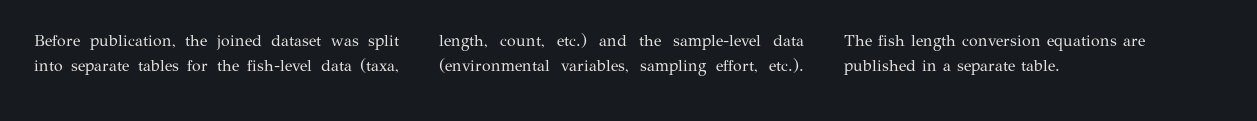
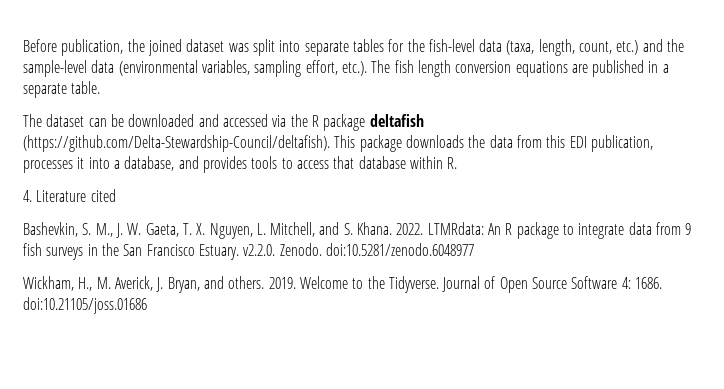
+ The dataset can be downloaded and accessed via the R package deltafish (https://github.com/Delta-Stewardship-Council/deltafish). This package downloads the data from this EDI publication, processes it into a database, and provides tools to access that database within R.
+ 4. Literature cited
+ Bashevkin, S. M., J. W. Gaeta, T. X. Nguyen, L. Mitchell, and S. Khana. 2022. LTMRdata: An R package to integrate data from 9 fish surveys in the San Francisco Estuary. v2.2.0. Zenodo. doi:10.5281/zenodo.6048977
+ Wickham, H., M. Averick, J. Bryan, and others. 2019. Welcome to the Tidyverse. Journal of Open Source Software 4: 1686. doi:10.21105/joss.01686

